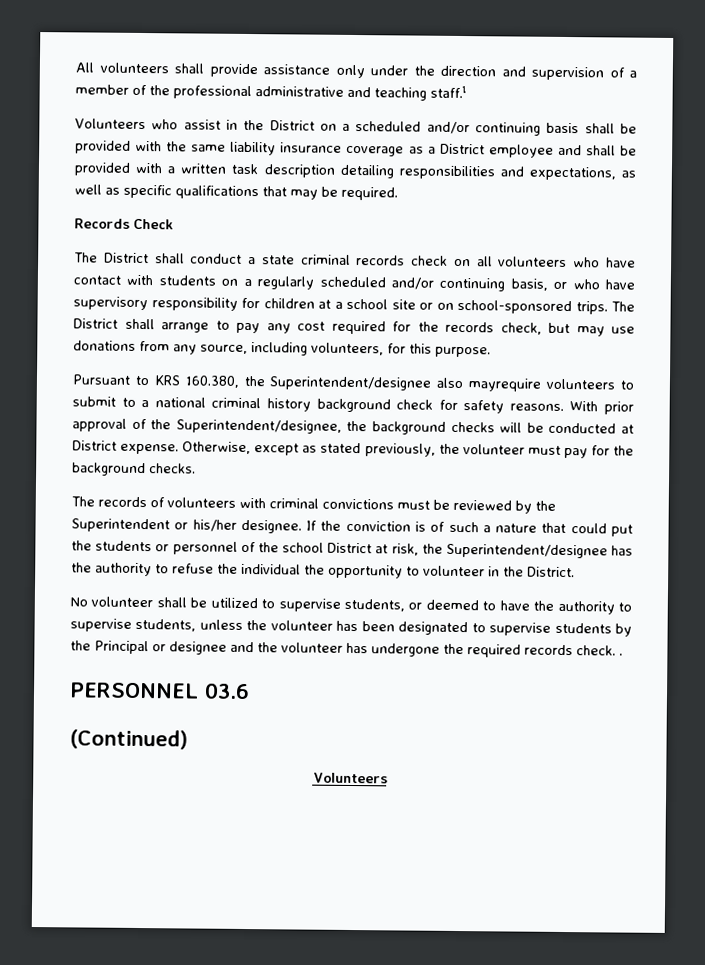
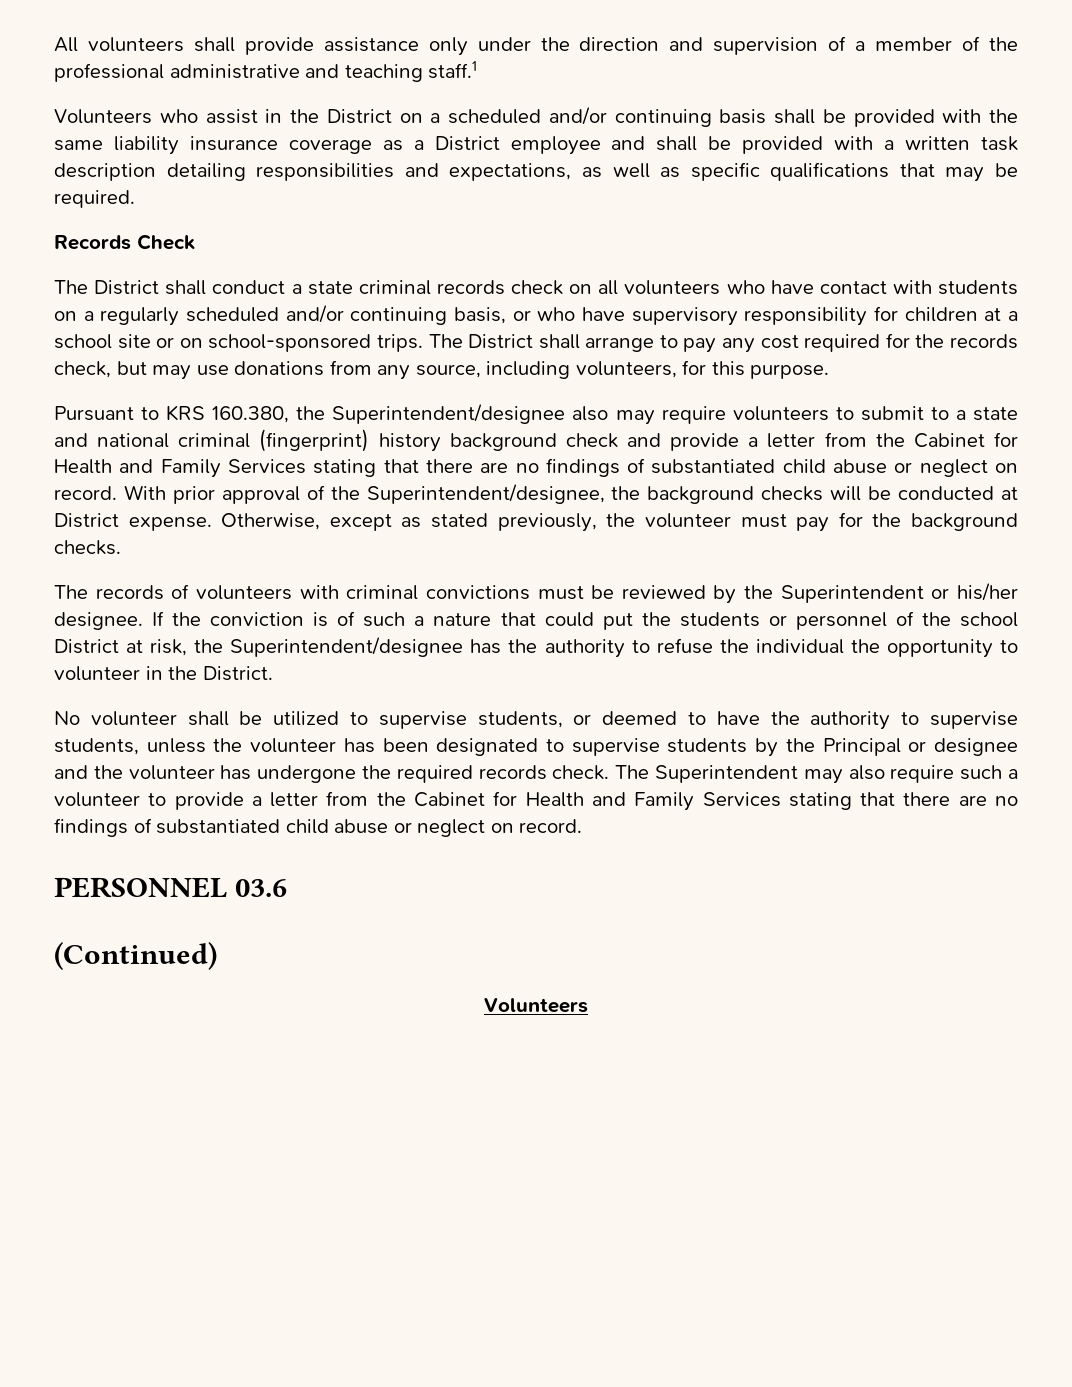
- Pursuant to KRS 160.380, the Superintendent/designee also mayrequire volunteers to submit to a national criminal history background check for safety reasons.
+ Pursuant to KRS 160.380, the Superintendent/designee also may require volunteers to submit to a state and national criminal (fingerprint) history background check and provide a letter from the Cabinet for Health and Family Services stating that there are no findings of substantiated child abuse or neglect on record.
- No volunteer shall be utilized to supervise students, or deemed to have the authority to supervise students, unless the volunteer has been designated to supervise students by the Principal or designee and the volunteer has undergone the required records check. .
+ No volunteer shall be utilized to supervise students, or deemed to have the authority to supervise students, unless the volunteer has been designated to supervise students by the Principal or designee and the volunteer has undergone the required records check. The Superintendent may also require such a volunteer to provide a letter from the Cabinet for Health and Family Services stating that there are no findings of substantiated child abuse or neglect on record.

